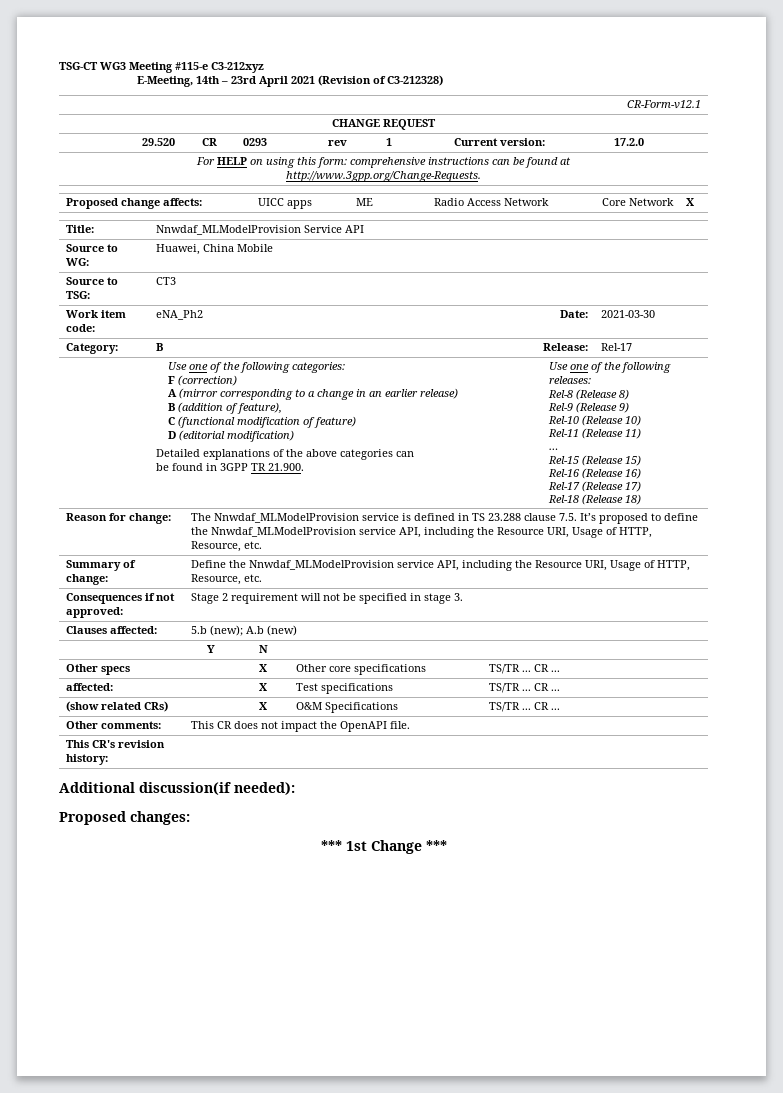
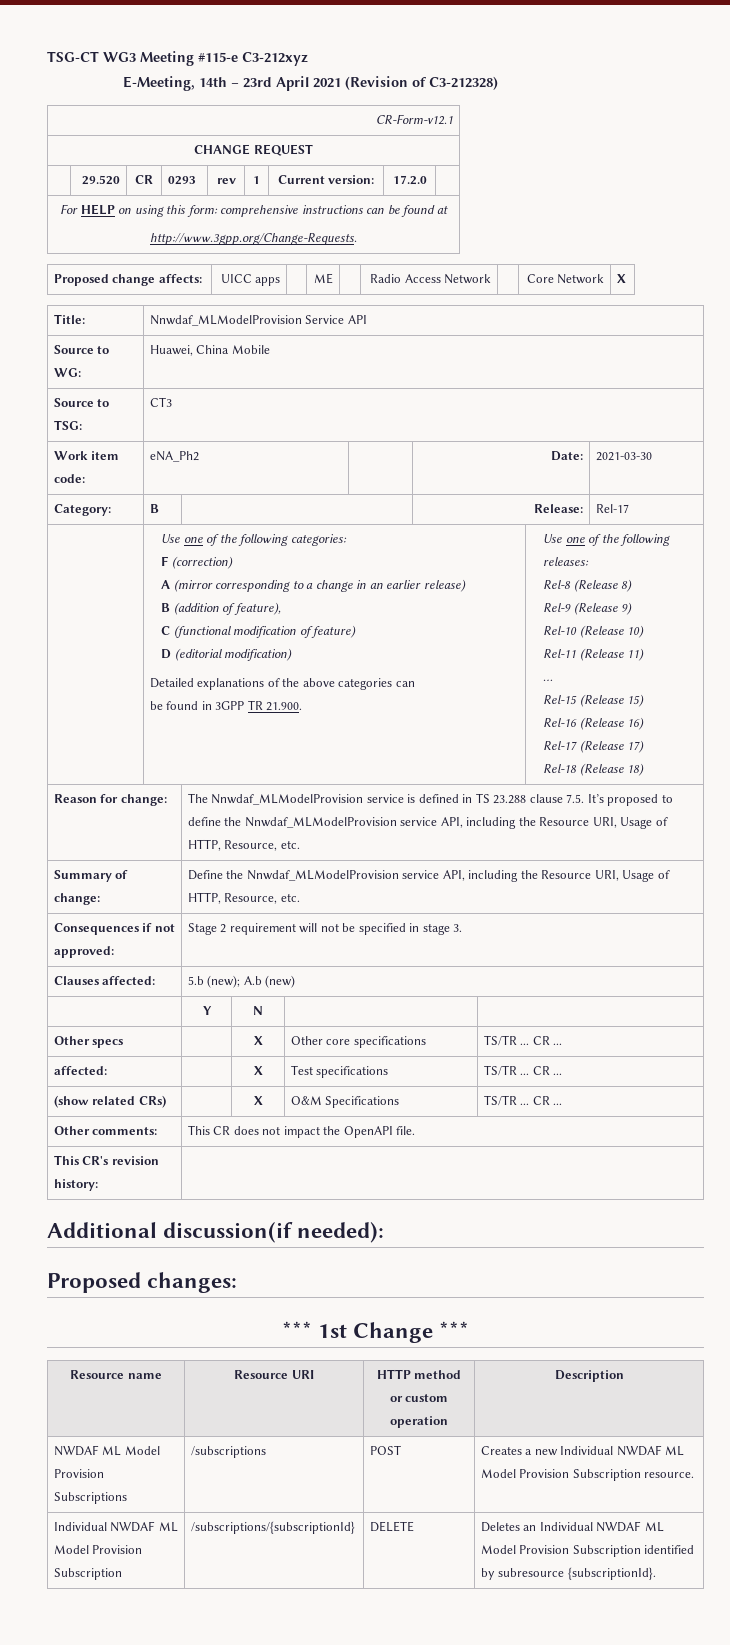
+ Resource name | Resource URI | HTTP method or custom operation | Description
+ NWDAF ML Model Provision Subscriptions | /subscriptions | POST | Creates a new Individual NWDAF ML Model Provision Subscription resource.
+ Individual NWDAF ML Model Provision Subscription | /subscriptions/{subscriptionId} | DELETE | Deletes an Individual NWDAF ML Model Provision Subscription identified by subresource {subscriptionId}.

